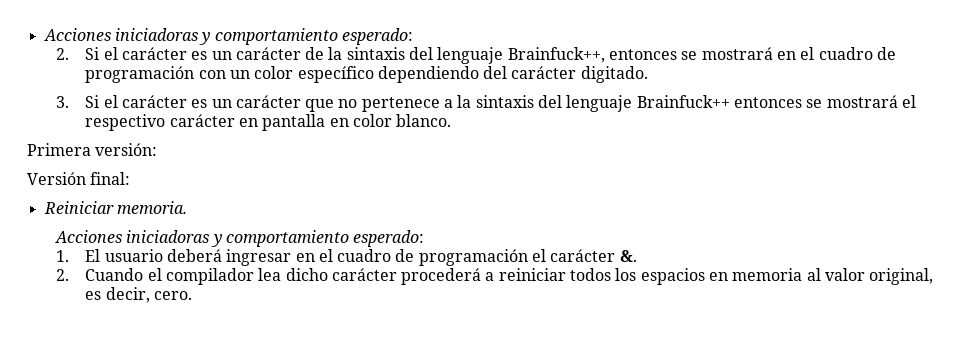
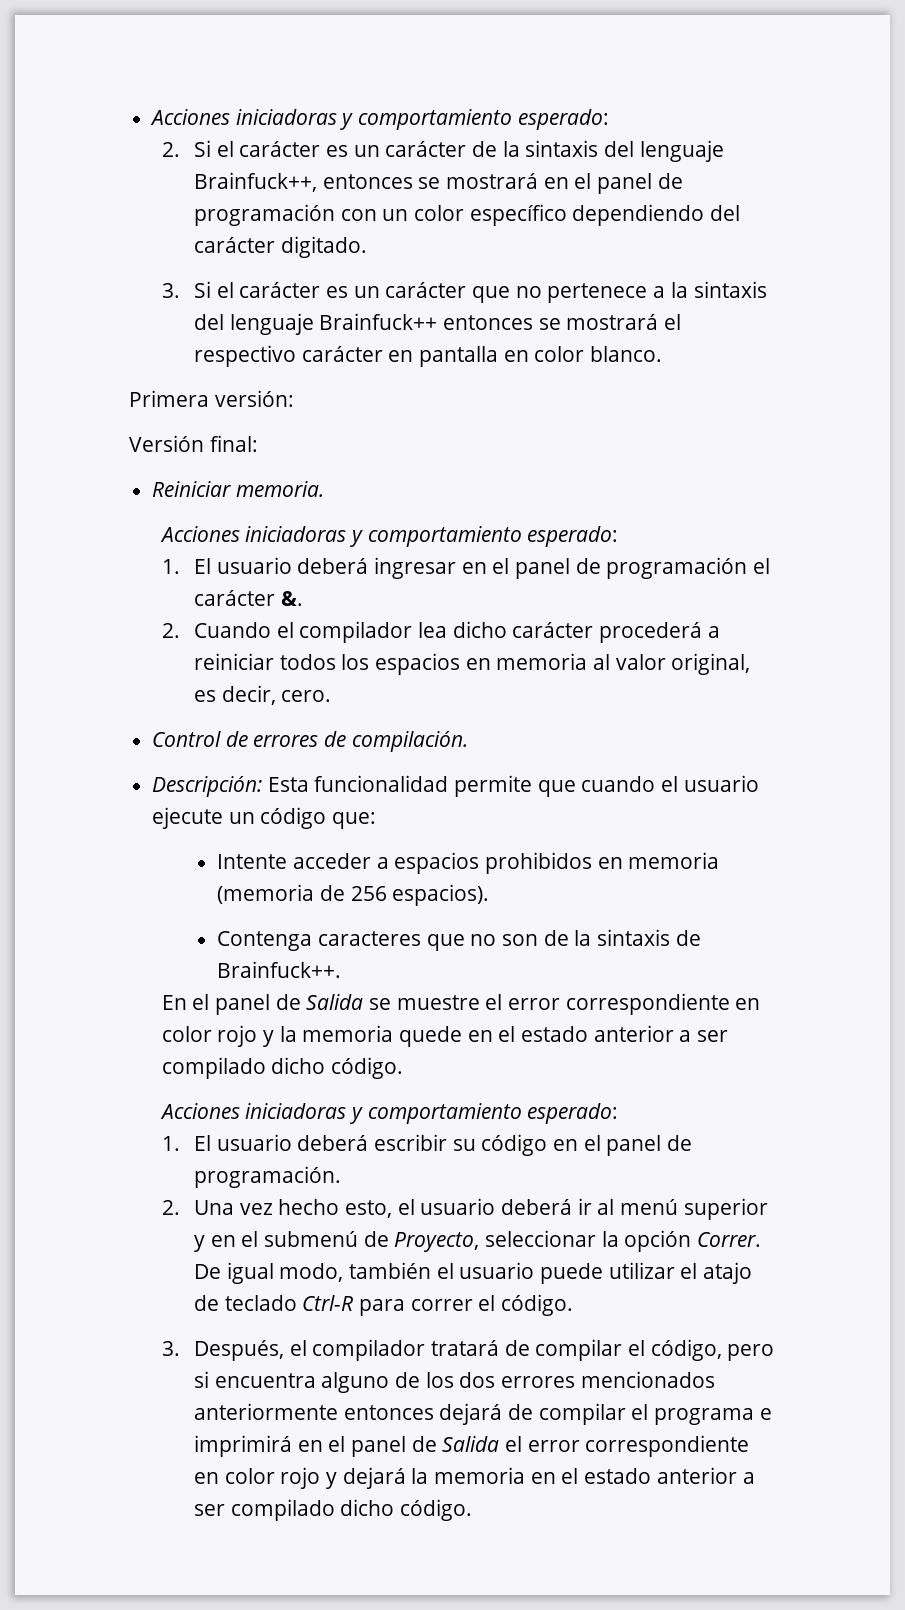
- 2. Si el carácter es un carácter de la sintaxis del lenguaje Brainfuck++, entonces se mostrará en el cuadro de programación con un color específico dependiendo del carácter digitado.
+ 2. Si el carácter es un carácter de la sintaxis del lenguaje Brainfuck++, entonces se mostrará en el panel de programación con un color específico dependiendo del carácter digitado.
- 1. El usuario deberá ingresar en el cuadro de programación el carácter &.
+ 1. El usuario deberá ingresar en el panel de programación el carácter &.
+ Control de errores de compilación.
+ Descripción: Esta funcionalidad permite que cuando el usuario ejecute un código que:
+ Intente acceder a espacios prohibidos en memoria (memoria de 256 espacios).
+ Contenga caracteres que no son de la sintaxis de Brainfuck++.
+ En el panel de Salida se muestre el error correspondiente en color rojo y la memoria quede en el estado anterior a ser compilado dicho código.
+ Acciones iniciadoras y comportamiento esperado:
+ 1. El usuario deberá escribir su código en el panel de programación.
+ 2. Una vez hecho esto, el usuario deberá ir al menú superior y en el submenú de Proyecto, seleccionar la opción Correr. De igual modo, también el usuario puede utilizar el atajo de teclado Ctrl-R para correr el código.
+ 3. Después, el compilador tratará de compilar el código, pero si encuentra alguno de los dos errores mencionados anteriormente entonces dejará de compilar el programa e imprimirá en el panel de Salida el error correspondiente en color rojo y dejará la memoria en el estado anterior a ser compilado dicho código.

